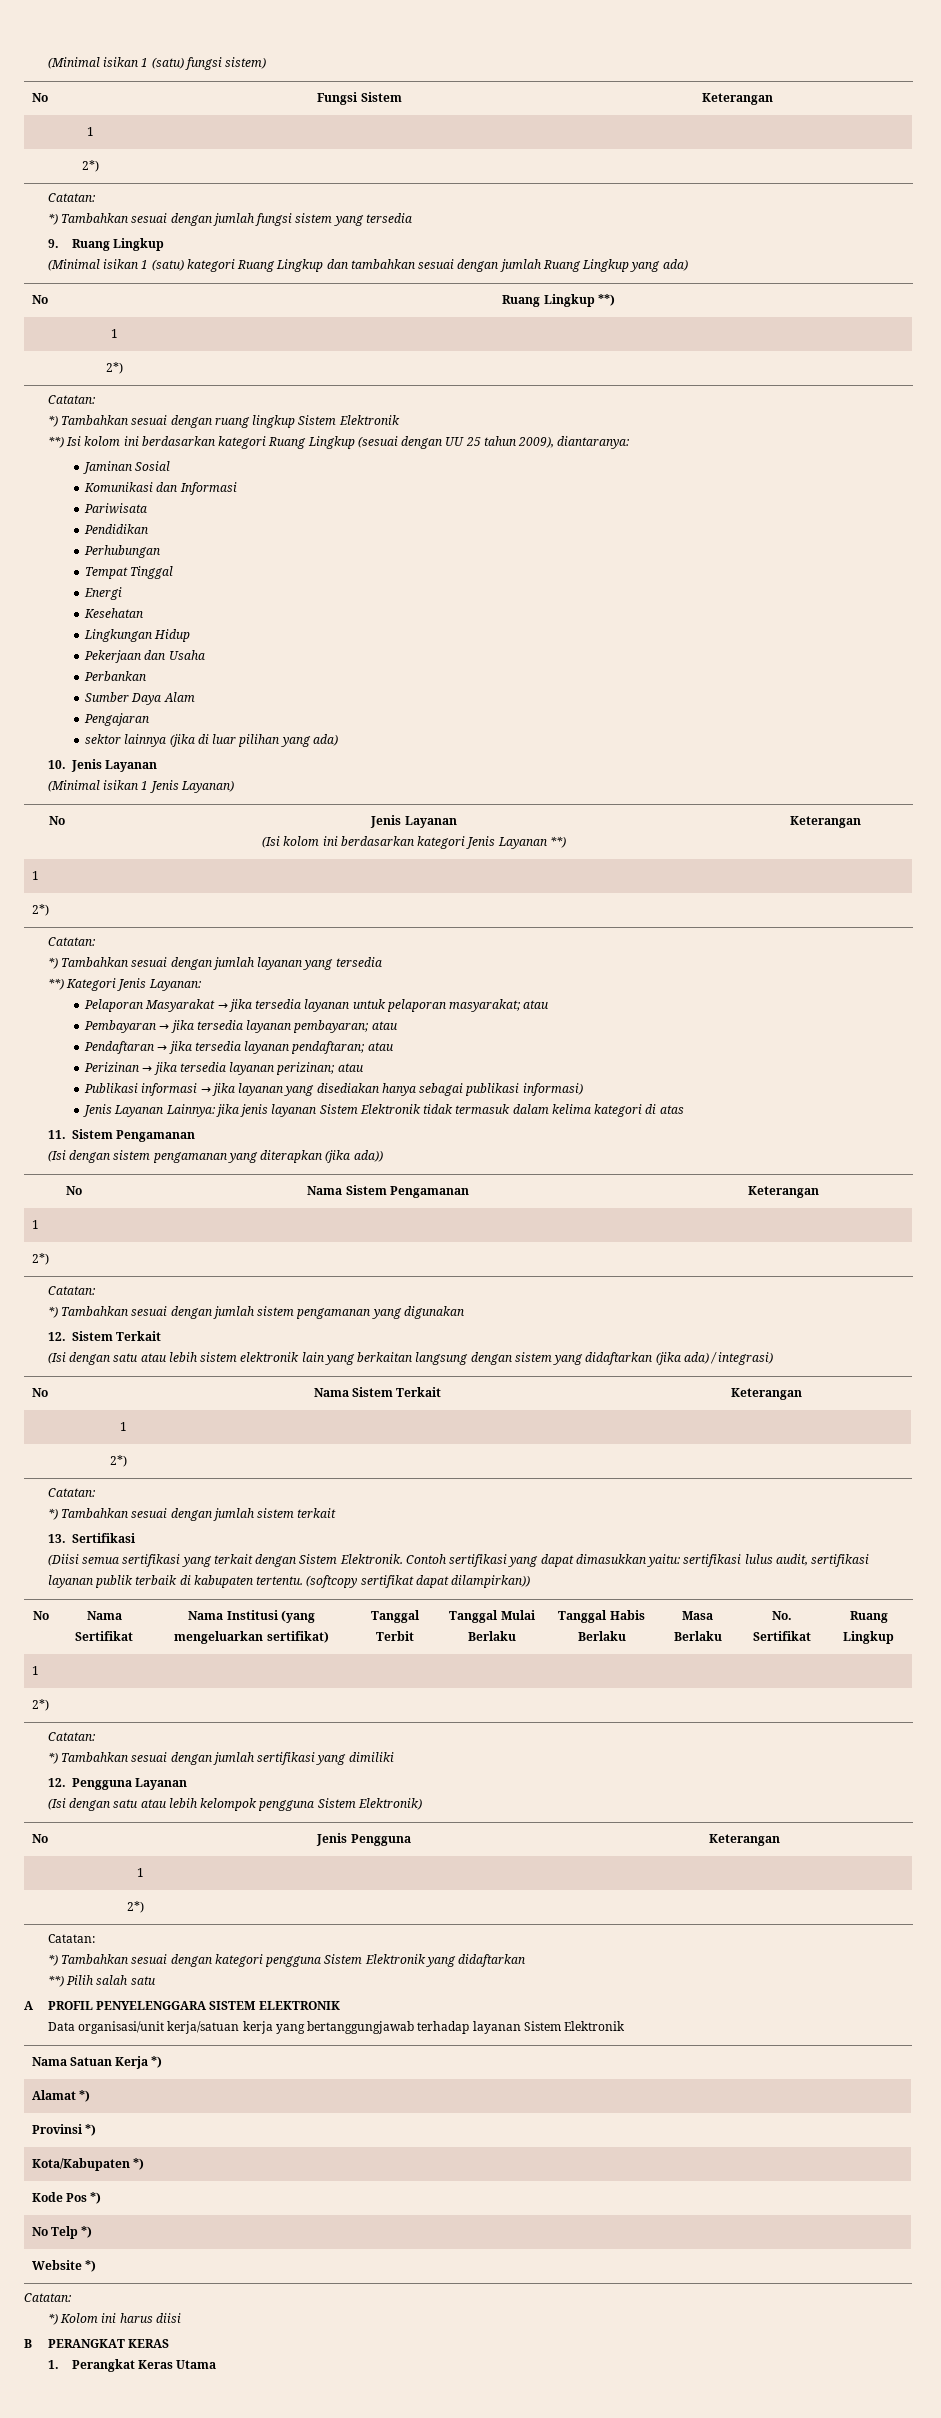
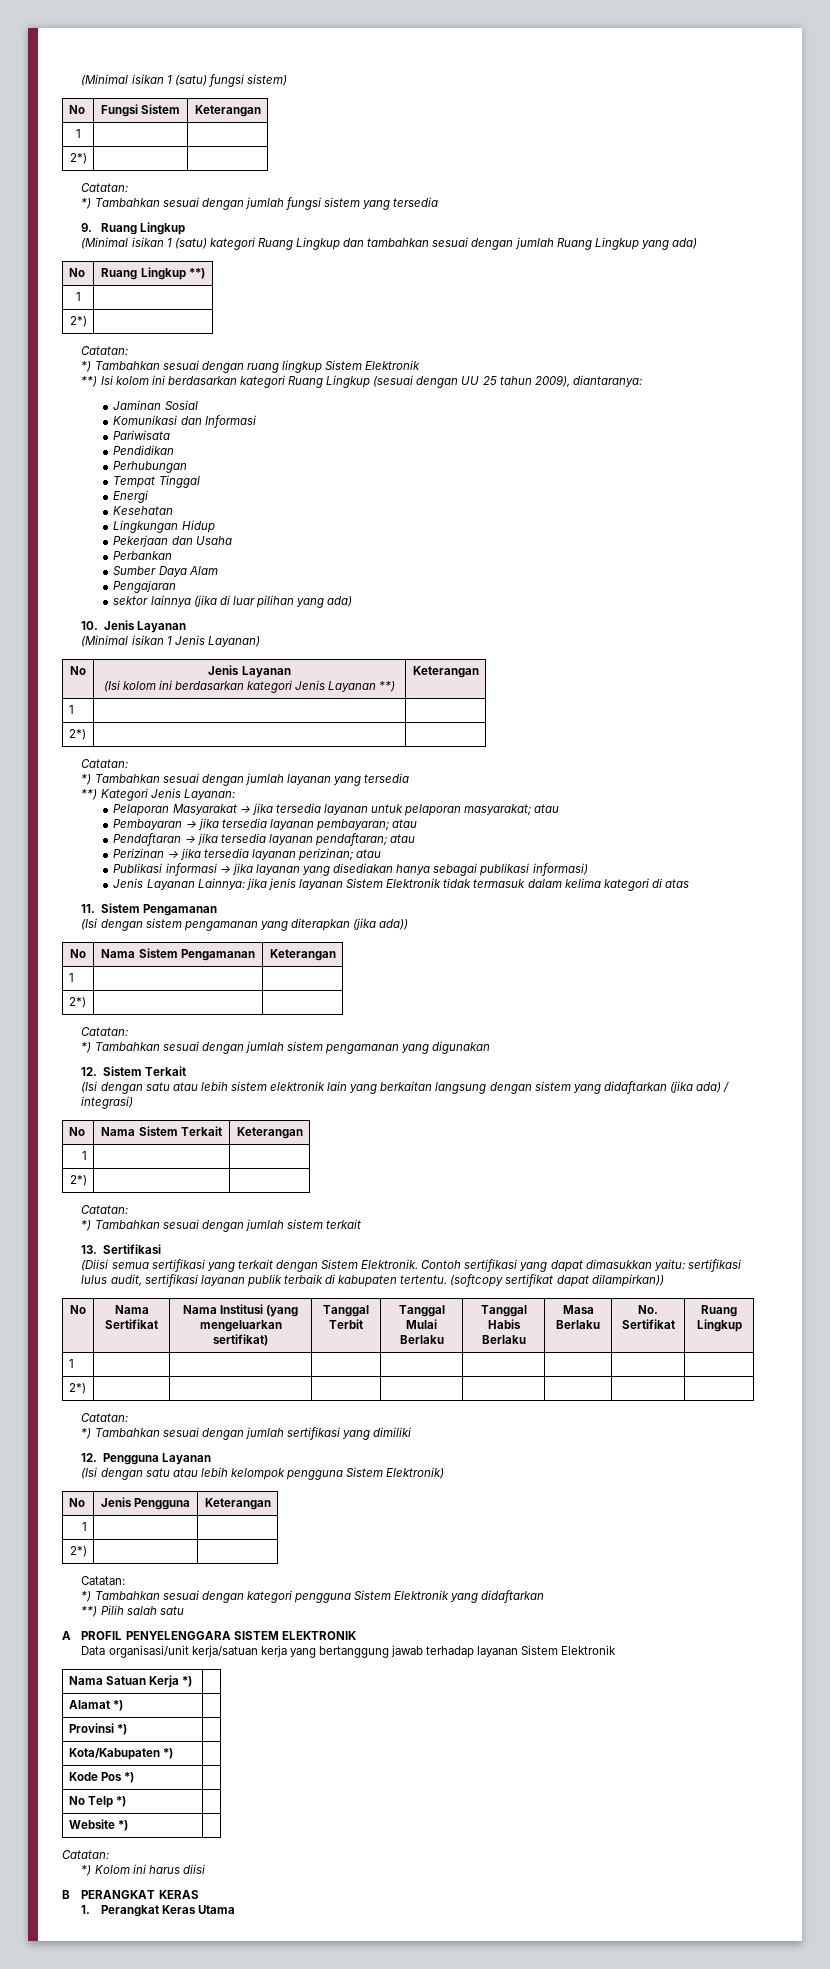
- Data organisasi/unit kerja/satuan kerja yang bertanggungjawab terhadap layanan Sistem Elektronik
+ Data organisasi/unit kerja/satuan kerja yang bertanggung jawab terhadap layanan Sistem Elektronik

